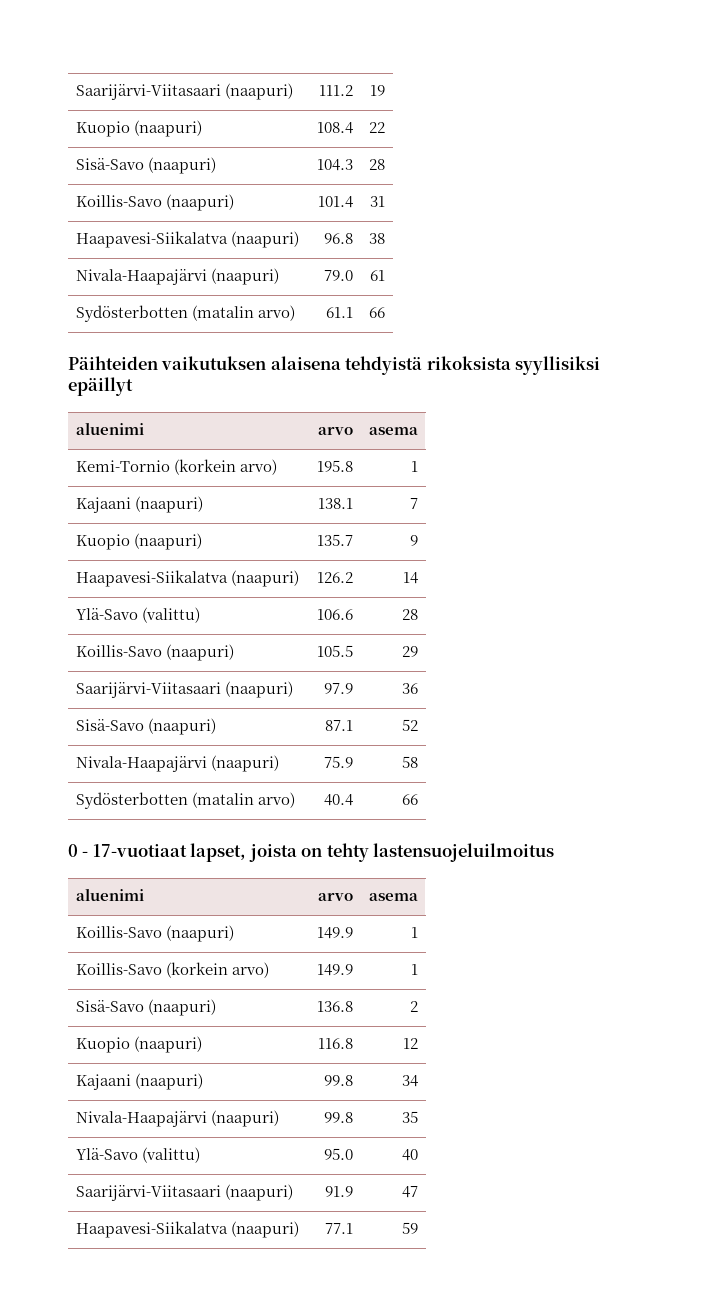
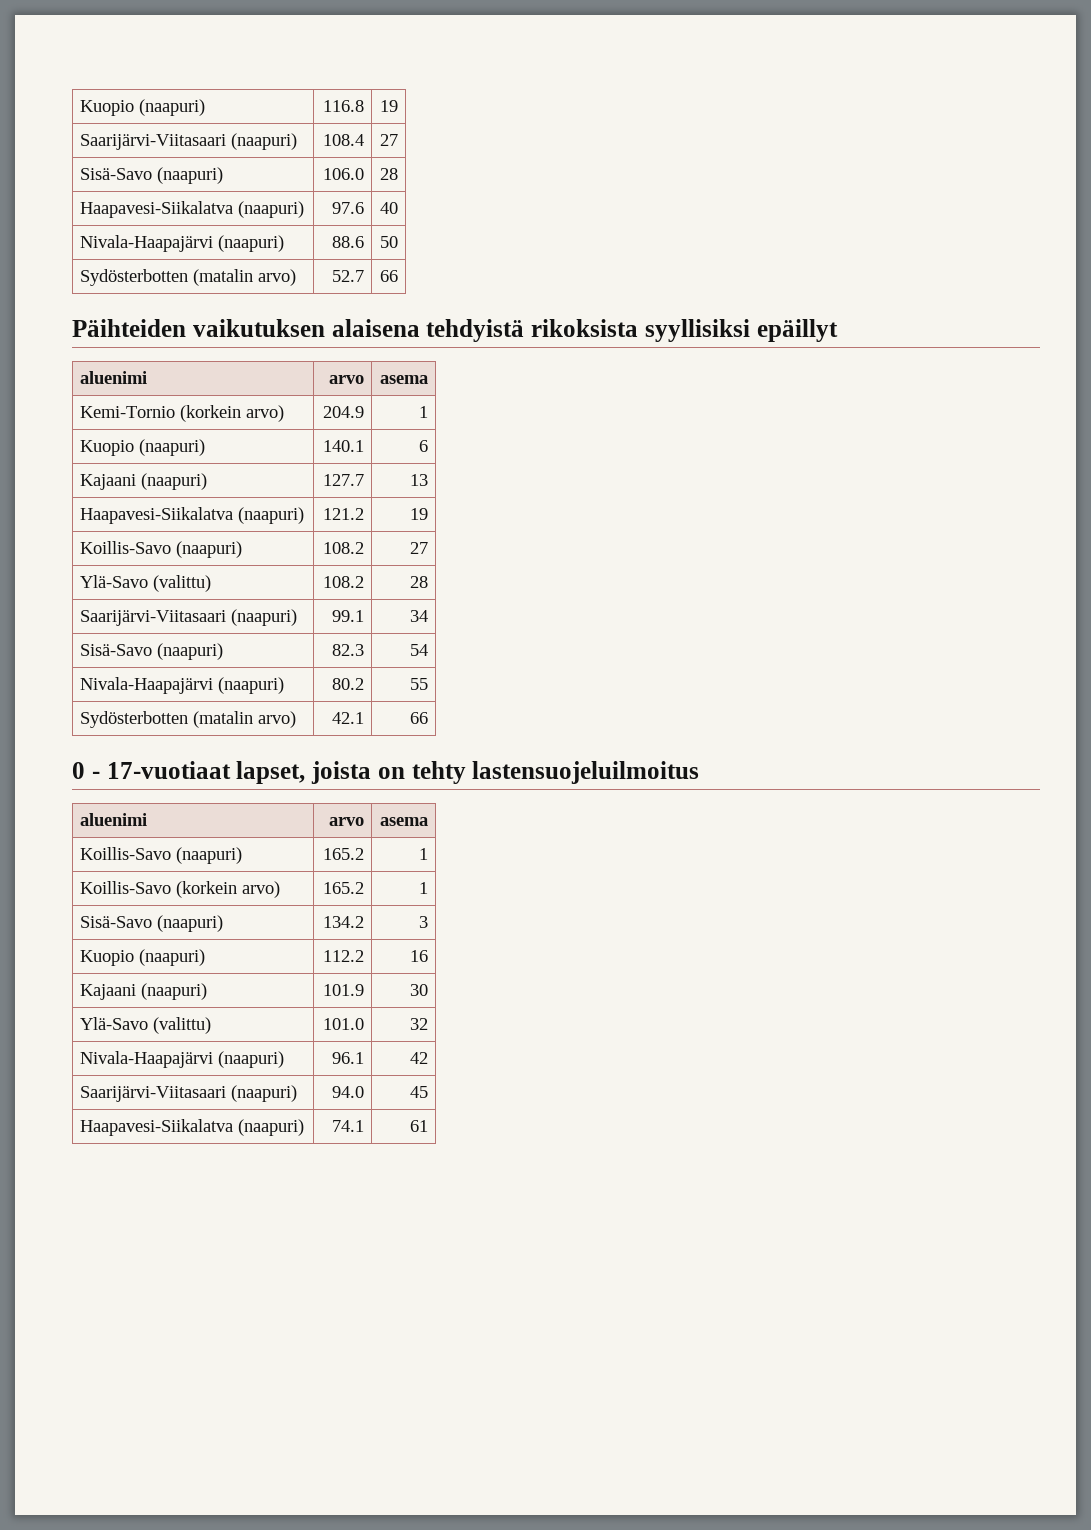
- Saarijärvi-Viitasaari (naapuri) | 111.2 | 19
- Kuopio (naapuri) | 108.4 | 22
- Sisä-Savo (naapuri) | 104.3 | 28
- Koillis-Savo (naapuri) | 101.4 | 31
- Haapavesi-Siikalatva (naapuri) | 96.8 | 38
- Nivala-Haapajärvi (naapuri) | 79.0 | 61
- Sydösterbotten (matalin arvo) | 61.1 | 66
+ Kuopio (naapuri) | 116.8 | 19
+ Saarijärvi-Viitasaari (naapuri) | 108.4 | 27
+ Sisä-Savo (naapuri) | 106.0 | 28
+ Haapavesi-Siikalatva (naapuri) | 97.6 | 40
+ Nivala-Haapajärvi (naapuri) | 88.6 | 50
+ Sydösterbotten (matalin arvo) | 52.7 | 66
- Kemi-Tornio (korkein arvo) | 195.8 | 1
- Kajaani (naapuri) | 138.1 | 7
- Kuopio (naapuri) | 135.7 | 9
- Haapavesi-Siikalatva (naapuri) | 126.2 | 14
- Ylä-Savo (valittu) | 106.6 | 28
- Koillis-Savo (naapuri) | 105.5 | 29
- Saarijärvi-Viitasaari (naapuri) | 97.9 | 36
- Sisä-Savo (naapuri) | 87.1 | 52
- Nivala-Haapajärvi (naapuri) | 75.9 | 58
- Sydösterbotten (matalin arvo) | 40.4 | 66
+ Kemi-Tornio (korkein arvo) | 204.9 | 1
+ Kuopio (naapuri) | 140.1 | 6
+ Kajaani (naapuri) | 127.7 | 13
+ Haapavesi-Siikalatva (naapuri) | 121.2 | 19
+ Koillis-Savo (naapuri) | 108.2 | 27
+ Ylä-Savo (valittu) | 108.2 | 28
+ Saarijärvi-Viitasaari (naapuri) | 99.1 | 34
+ Sisä-Savo (naapuri) | 82.3 | 54
+ Nivala-Haapajärvi (naapuri) | 80.2 | 55
+ Sydösterbotten (matalin arvo) | 42.1 | 66
- Koillis-Savo (naapuri) | 149.9 | 1
+ Koillis-Savo (naapuri) | 165.2 | 1
- Koillis-Savo (korkein arvo) | 149.9 | 1
+ Koillis-Savo (korkein arvo) | 165.2 | 1
- Sisä-Savo (naapuri) | 136.8 | 2
- Kuopio (naapuri) | 116.8 | 12
- Kajaani (naapuri) | 99.8 | 34
- Nivala-Haapajärvi (naapuri) | 99.8 | 35
- Ylä-Savo (valittu) | 95.0 | 40
- Saarijärvi-Viitasaari (naapuri) | 91.9 | 47
- Haapavesi-Siikalatva (naapuri) | 77.1 | 59
+ Sisä-Savo (naapuri) | 134.2 | 3
+ Kuopio (naapuri) | 112.2 | 16
+ Kajaani (naapuri) | 101.9 | 30
+ Ylä-Savo (valittu) | 101.0 | 32
+ Nivala-Haapajärvi (naapuri) | 96.1 | 42
+ Saarijärvi-Viitasaari (naapuri) | 94.0 | 45
+ Haapavesi-Siikalatva (naapuri) | 74.1 | 61

